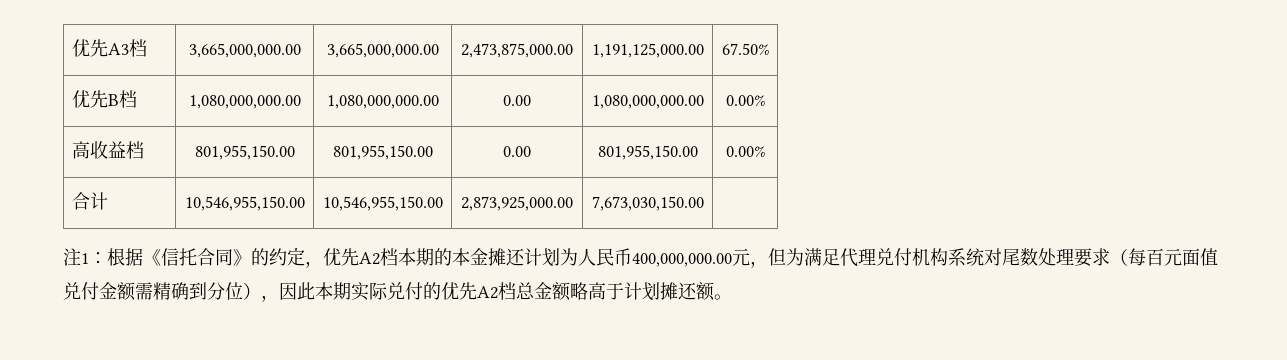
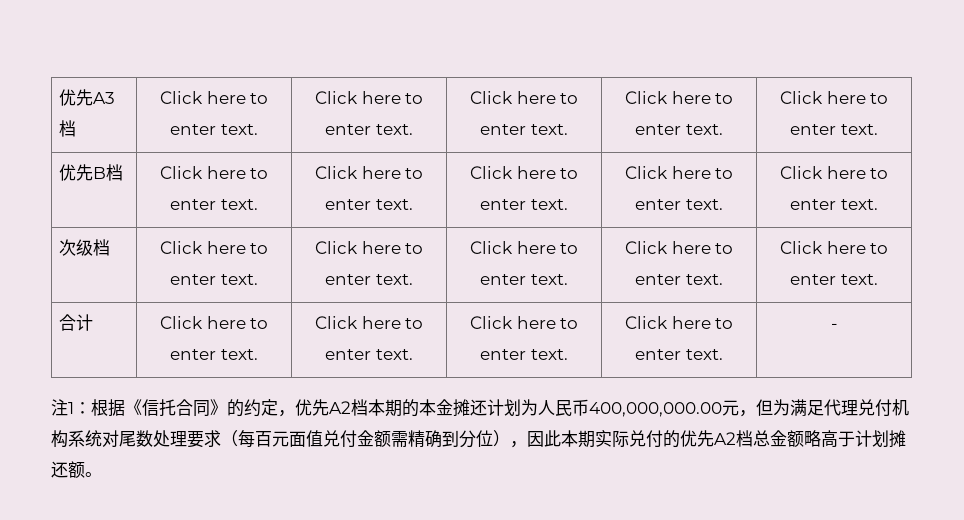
- 优先A3档 | 3,665,000,000.00 | 3,665,000,000.00 | 2,473,875,000.00 | 1,191,125,000.00 | 67.50%
- 优先B档 | 1,080,000,000.00 | 1,080,000,000.00 | 0.00 | 1,080,000,000.00 | 0.00%
- 高收益档 | 801,955,150.00 | 801,955,150.00 | 0.00 | 801,955,150.00 | 0.00%
- 合计 | 10,546,955,150.00 | 10,546,955,150.00 | 2,873,925,000.00 | 7,673,030,150.00 |
+ 优先A3档 | Click here to enter text. | Click here to enter text. | Click here to enter text. | Click here to enter text. | Click here to enter text.
+ 优先B档 | Click here to enter text. | Click here to enter text. | Click here to enter text. | Click here to enter text. | Click here to enter text.
+ 次级档 | Click here to enter text. | Click here to enter text. | Click here to enter text. | Click here to enter text. | Click here to enter text.
+ 合计 | Click here to enter text. | Click here to enter text. | Click here to enter text. | Click here to enter text. | -

